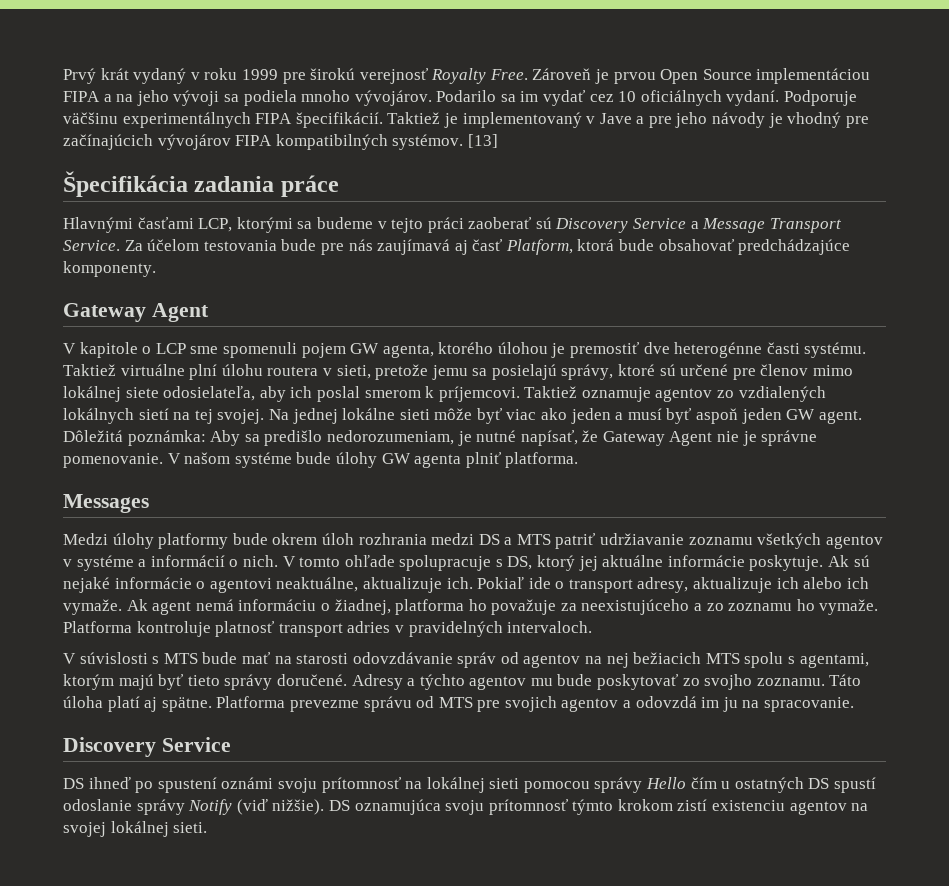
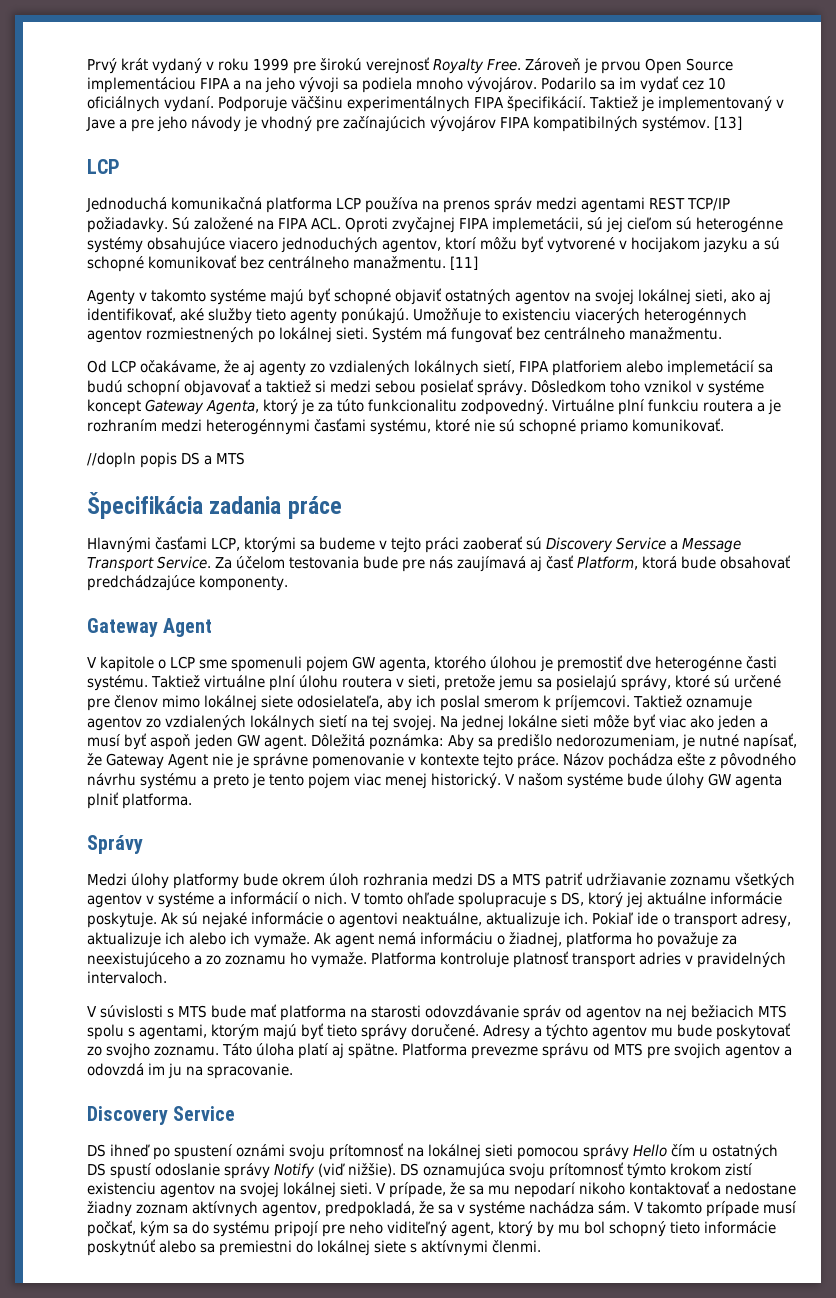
  [13]
+ LCP
+ Jednoduchá komunikačná platforma LCP používa na prenos správ medzi agentami REST TCP/IP požiadavky. Sú založené na FIPA ACL. Oproti zvyčajnej FIPA implemetácii, sú jej cieľom sú heterogénne systémy obsahujúce viacero jednoduchých agentov, ktorí môžu byť vytvorené v hocijakom jazyku a sú schopné komunikovať bez centrálneho manažmentu. [11]
+ Agenty v takomto systéme majú byť schopné objaviť ostatných agentov na svojej lokálnej sieti, ako aj identifikovať, aké služby tieto agenty ponúkajú. Umožňuje to existenciu viacerých heterogénnych agentov rozmiestnených po lokálnej sieti. Systém má fungovať bez centrálneho manažmentu.
+ Od LCP očakávame, že aj agenty zo vzdialených lokálnych sietí, FIPA platforiem alebo implemetácií sa budú schopní objavovať a taktiež si medzi sebou posielať správy. Dôsledkom toho vznikol v systéme koncept Gateway Agenta, ktorý je za túto funkcionalitu zodpovedný. Virtuálne plní funkciu routera a je rozhraním medzi heterogénnymi časťami systému, ktoré nie sú schopné priamo komunikovať.
+ //dopln popis DS a MTS
- Dôležitá poznámka: Aby sa predišlo nedorozumeniam, je nutné napísať, že Gateway Agent nie je správne pomenovanie.
+ Dôležitá poznámka: Aby sa predišlo nedorozumeniam, je nutné napísať, že Gateway Agent nie je správne pomenovanie v kontexte tejto práce. Názov pochádza ešte z pôvodného návrhu systému a preto je tento pojem viac menej historický.
- Messages
+ Správy
- V súvislosti s MTS bude mať na starosti odovzdávanie správ od agentov na nej bežiacich MTS spolu s agentami, ktorým majú byť tieto správy doručené.
+ V súvislosti s MTS bude mať platforma na starosti odovzdávanie správ od agentov na nej bežiacich MTS spolu s agentami, ktorým majú byť tieto správy doručené.
+ V prípade, že sa mu nepodarí nikoho kontaktovať a nedostane žiadny zoznam aktívnych agentov, predpokladá, že sa v systéme nachádza sám. V takomto prípade musí počkať, kým sa do systému pripojí pre neho viditeľný agent, ktorý by mu bol schopný tieto informácie poskytnúť alebo sa premiestni do lokálnej siete s aktívnymi členmi.

